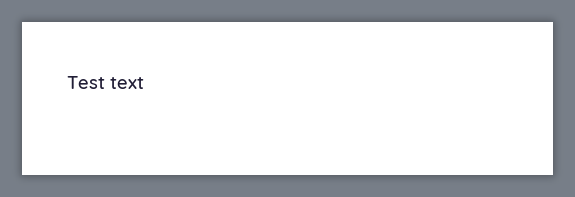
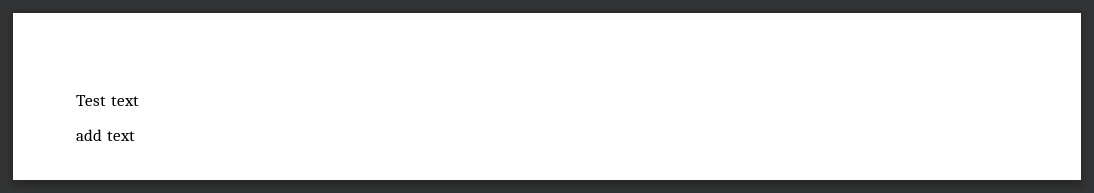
+ add text

